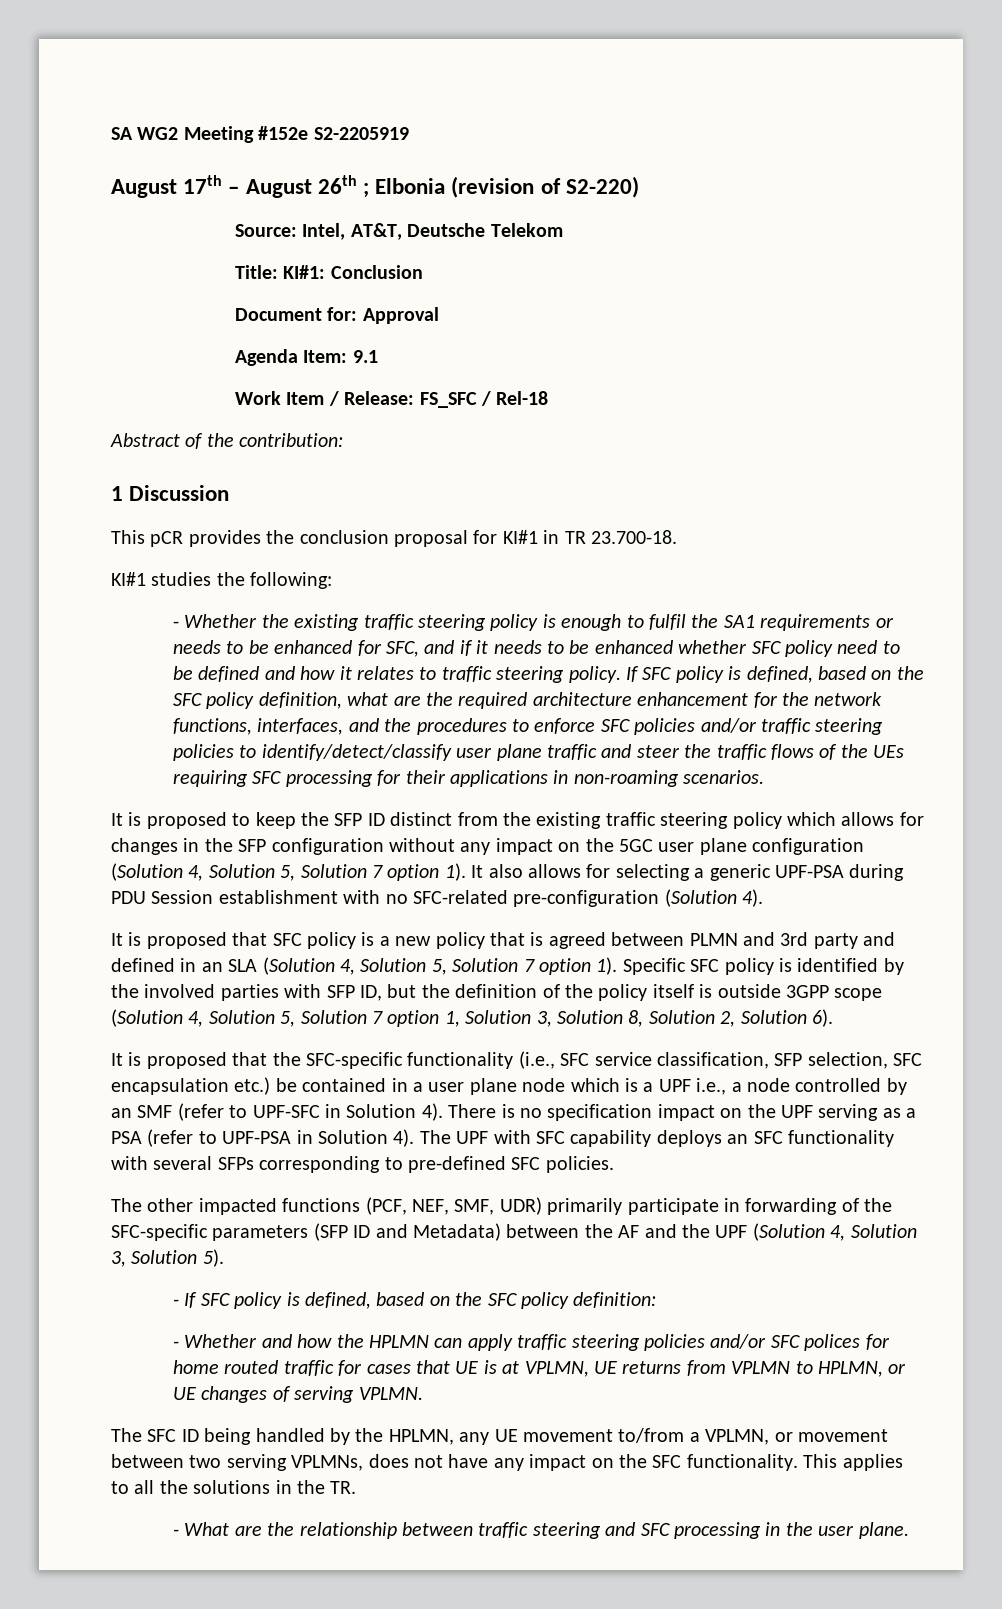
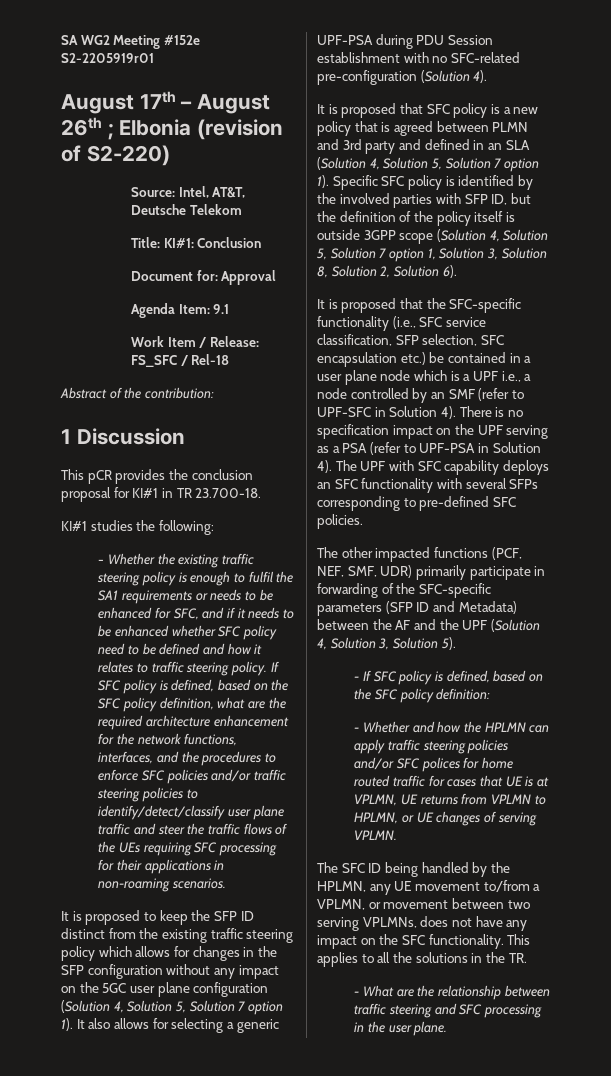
- SA WG2 Meeting #152e S2-2205919
+ SA WG2 Meeting #152e S2-2205919r01

